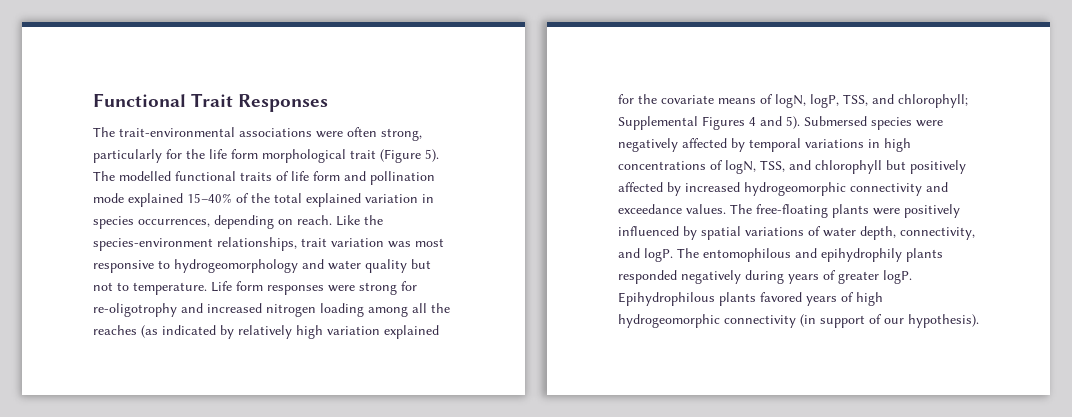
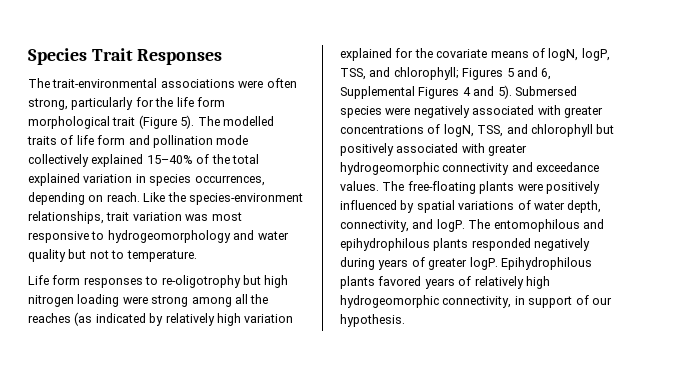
- Functional Trait Responses
+ Species Trait Responses
- The modelled functional traits of life form and pollination mode explained 15–40% of the total explained variation in species occurrences, depending on reach.
+ The modelled traits of life form and pollination mode collectively explained 15–40% of the total explained variation in species occurrences, depending on reach.
- Like the species-environment relationships, trait variation was most responsive to hydrogeomorphology and water quality but not to temperature. Life form responses were strong for re-oligotrophy and increased nitrogen loading among all the reaches (as indicated by relatively high variation explained for the covariate means of logN, logP, TSS, and chlorophyll; Supplemental Figures 4 and 5).
+ Like the species-environment relationships, trait variation was most responsive to hydrogeomorphology and water quality but not to temperature.
+ Life form responses to re-oligotrophy but high nitrogen loading were strong among all the reaches (as indicated by relatively high variation explained for the covariate means of logN, logP, TSS, and chlorophyll; Figures 5 and 6, Supplemental Figures 4 and 5).
- Submersed species were negatively affected by temporal variations in high concentrations of logN, TSS, and chlorophyll but positively affected by increased hydrogeomorphic connectivity and exceedance values.
+ Submersed species were negatively associated with greater concentrations of logN, TSS, and chlorophyll but positively associated with greater hydrogeomorphic connectivity and exceedance values.
- The entomophilous and epihydrophily plants responded negatively during years of greater logP.
+ The entomophilous and epihydrophilous plants responded negatively during years of greater logP.
- Epihydrophilous plants favored years of high hydrogeomorphic connectivity (in support of our hypothesis).
+ Epihydrophilous plants favored years of relatively high hydrogeomorphic connectivity, in support of our hypothesis.

